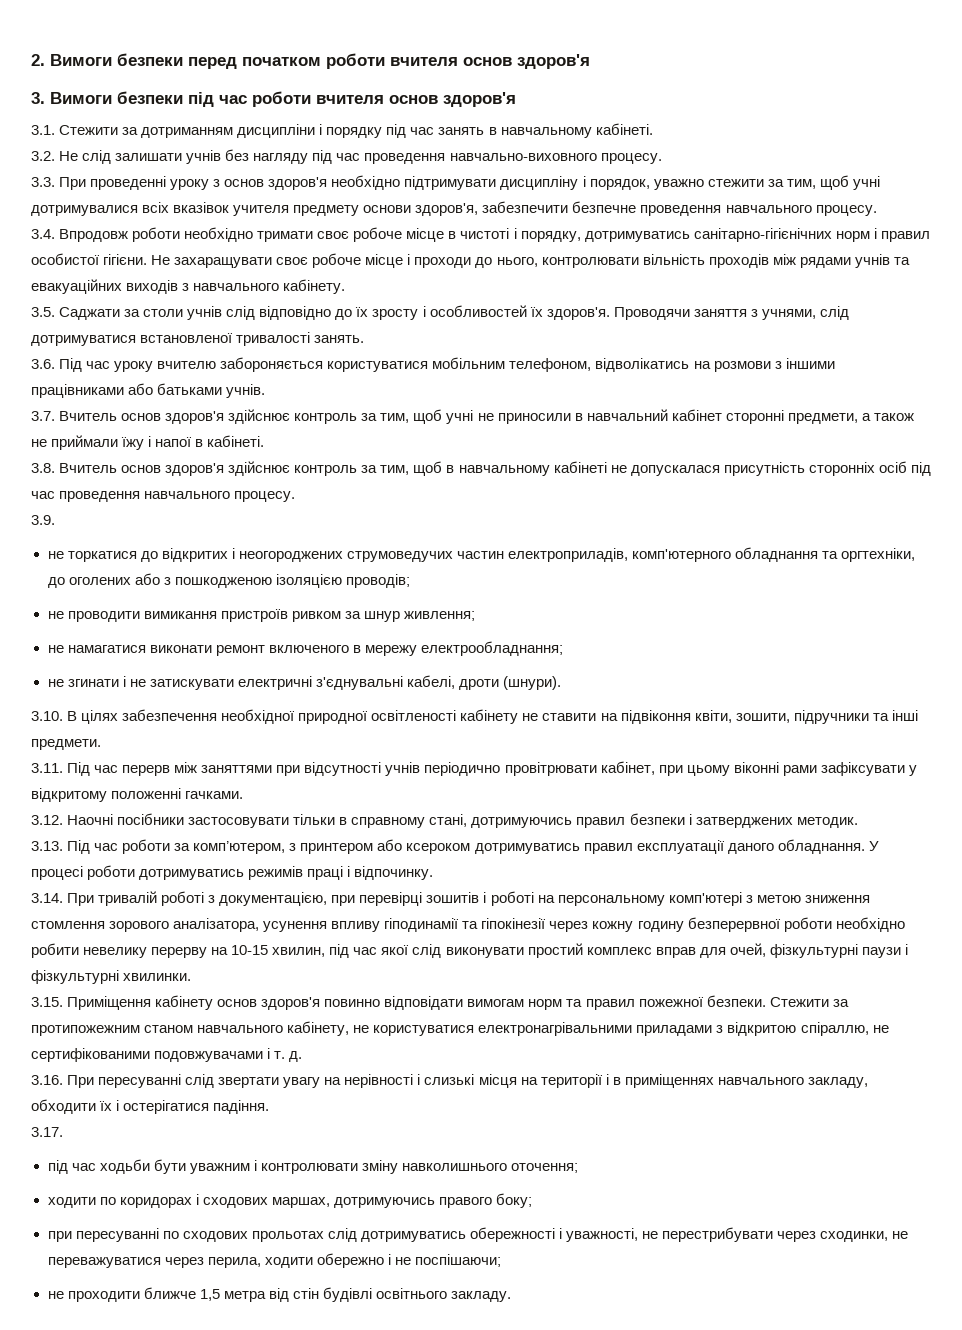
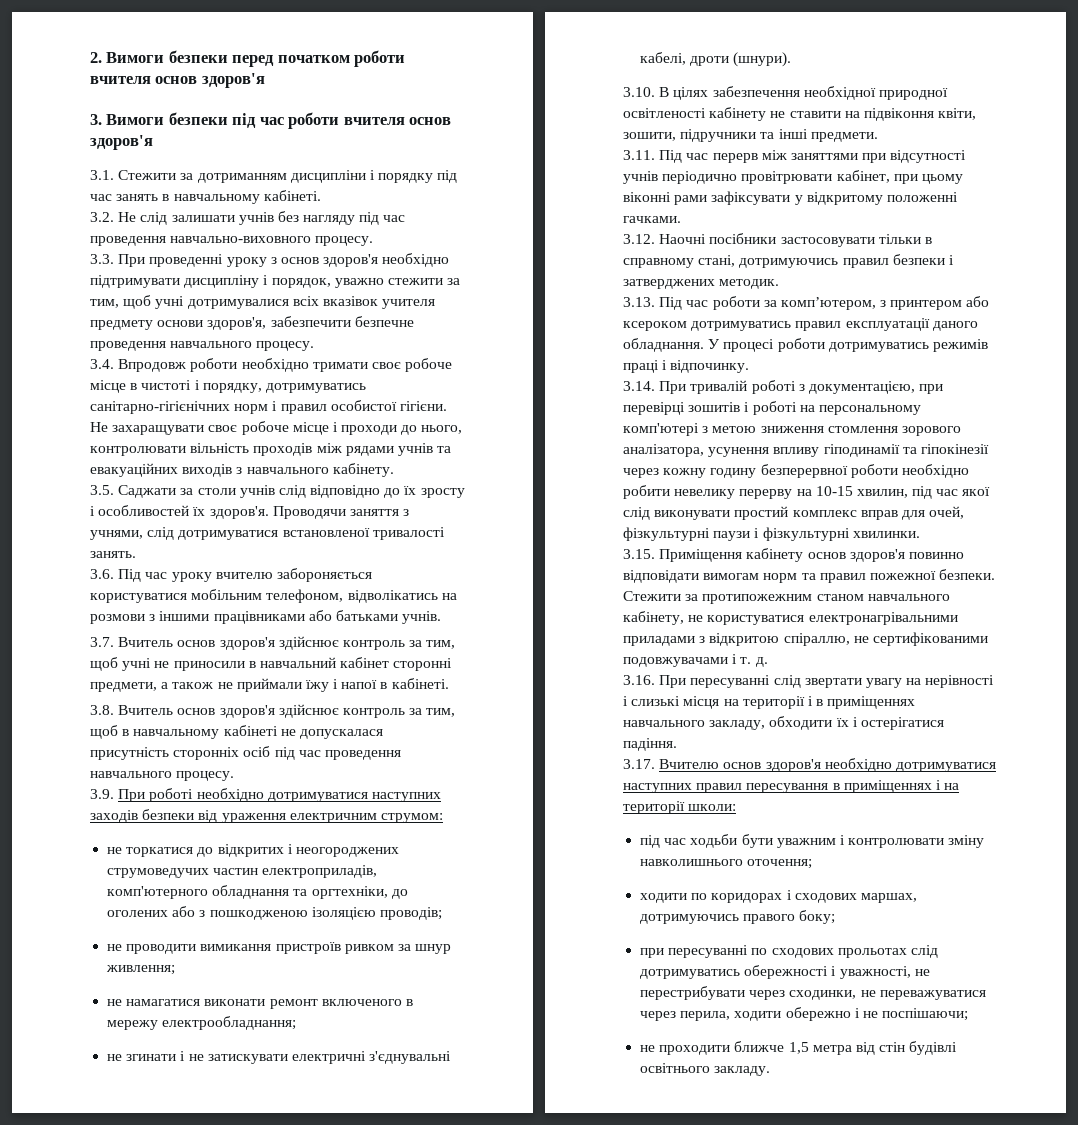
- 3.9.
+ 3.9. При роботі необхідно дотримуватися наступних заходів безпеки від ураження електричним струмом:
- 3.17.
+ 3.17. Вчителю основ здоров'я необхідно дотримуватися наступних правил пересування в приміщеннях і на території школи:

